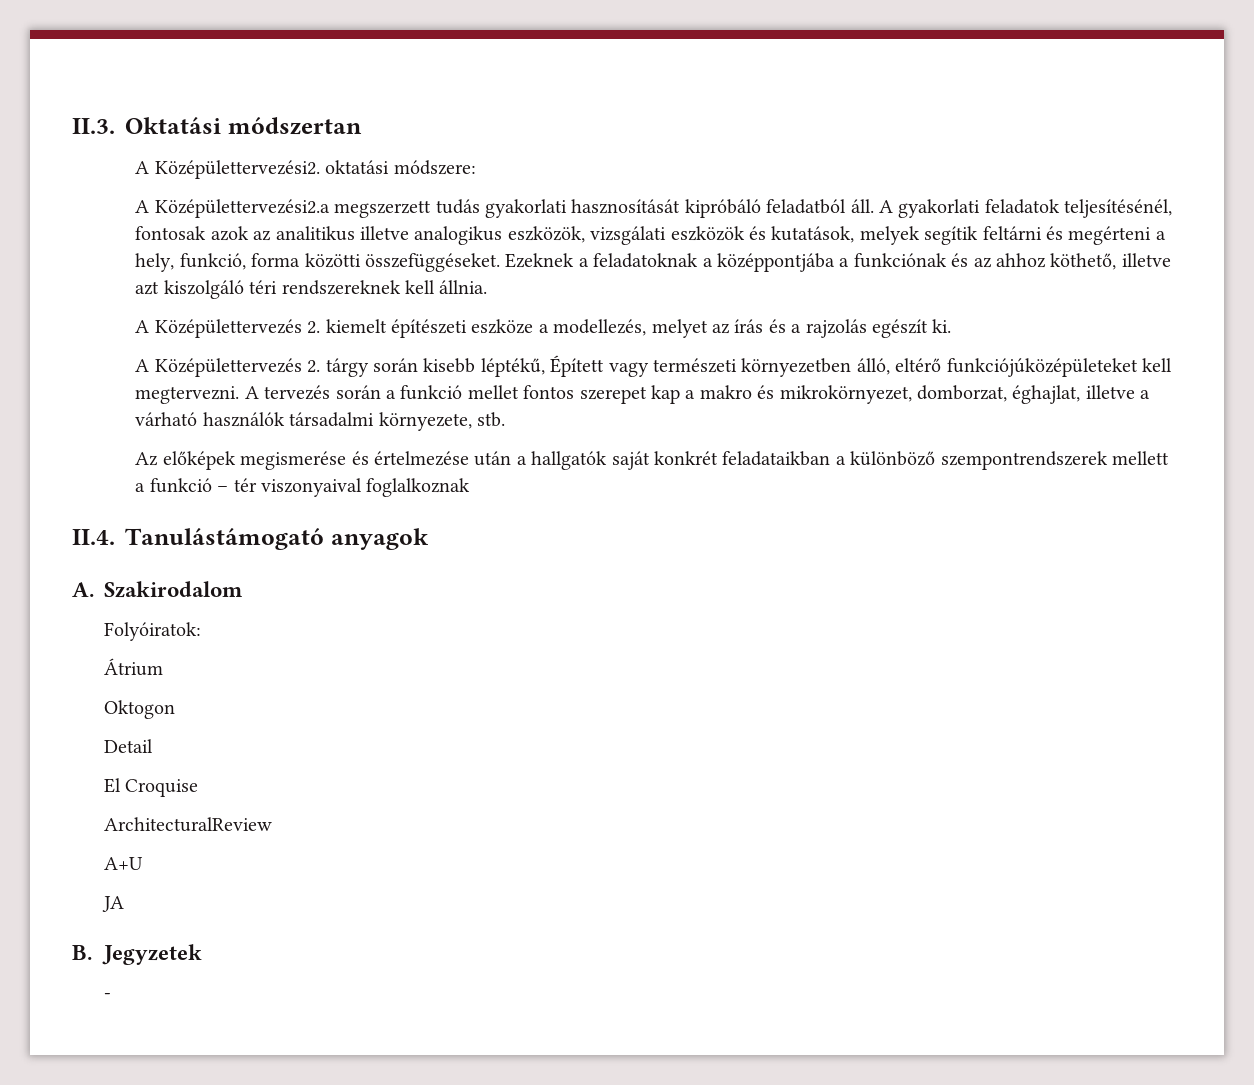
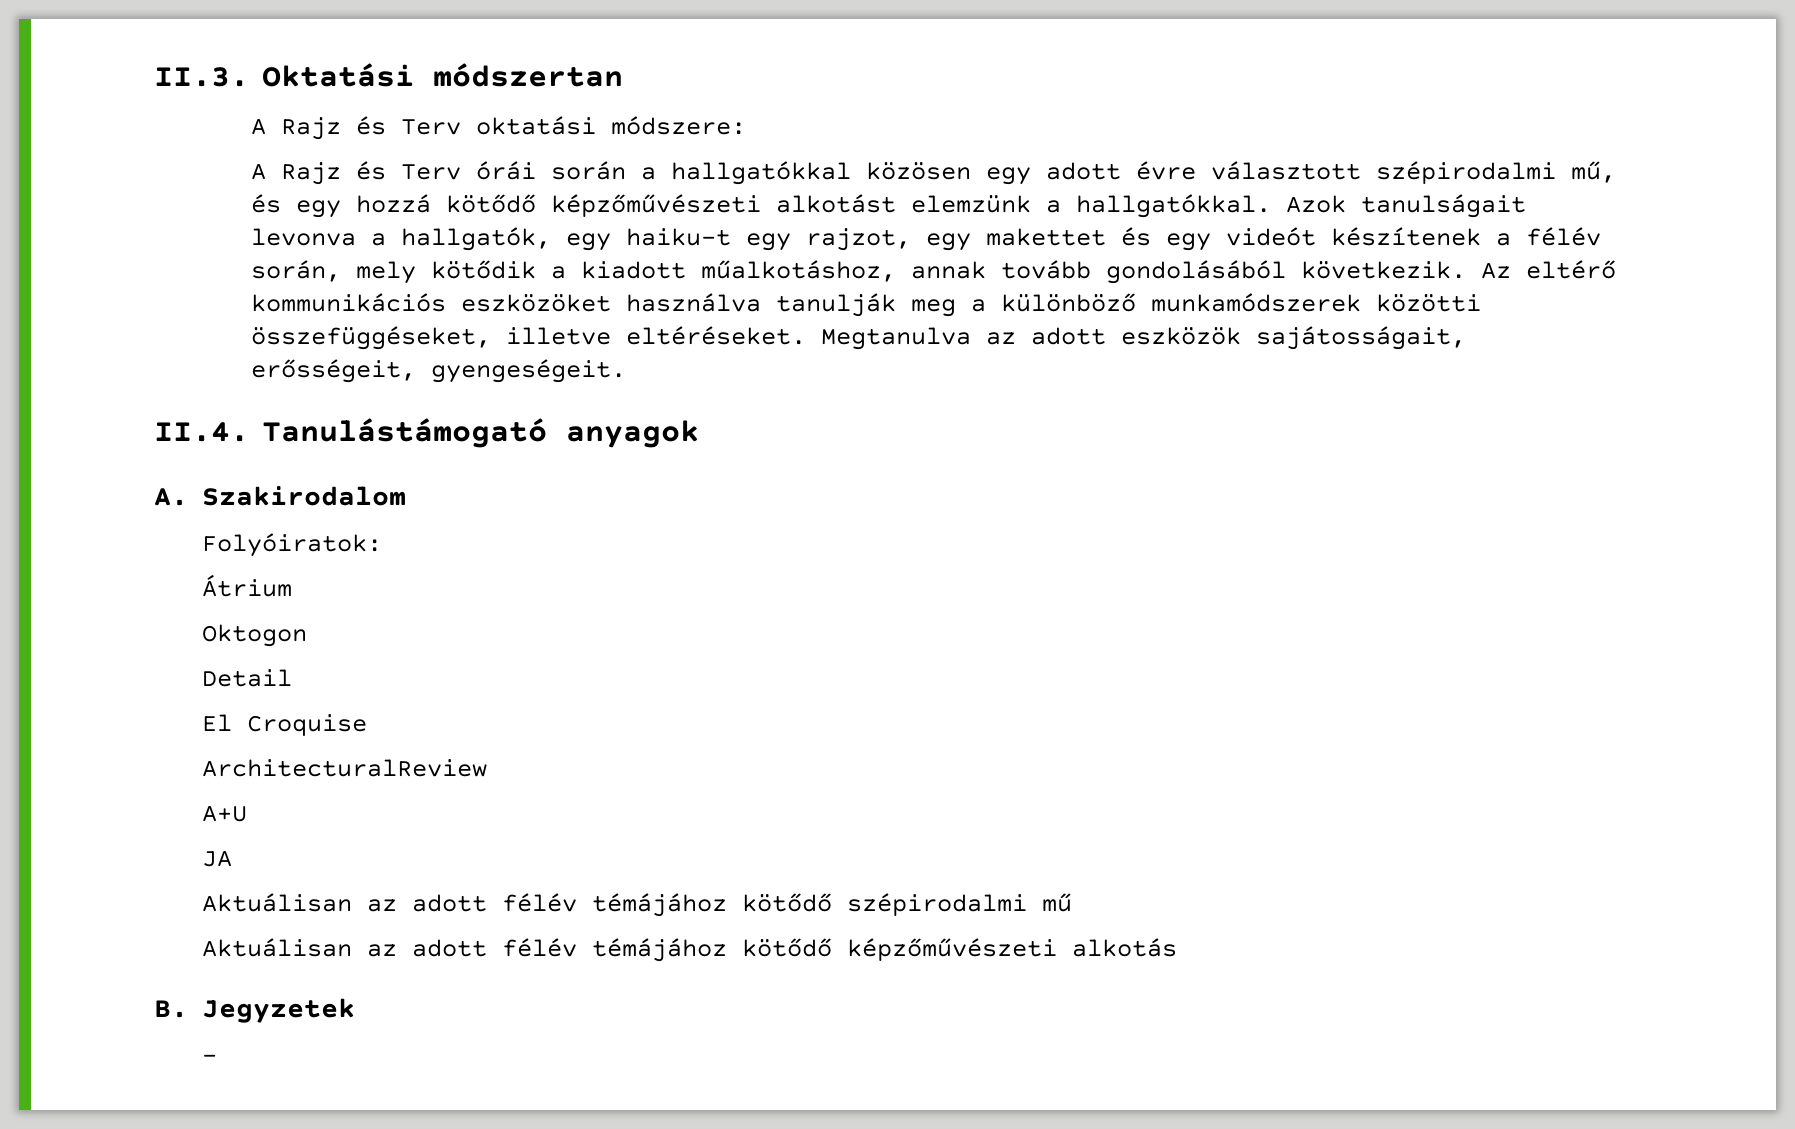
- A Középülettervezési2. oktatási módszere:
+ A Rajz és Terv oktatási módszere:
- A Középülettervezési2.a megszerzett tudás gyakorlati hasznosítását kipróbáló feladatból áll. A gyakorlati feladatok teljesítésénél, fontosak azok az analitikus illetve analogikus eszközök, vizsgálati eszközök és kutatások, melyek segítik feltárni és megérteni a hely, funkció, forma közötti összefüggéseket. Ezeknek a feladatoknak a középpontjába a funkciónak és az ahhoz köthető, illetve azt kiszolgáló téri rendszereknek kell állnia.
- A Középülettervezés 2. kiemelt építészeti eszköze a modellezés, melyet az írás és a rajzolás egészít ki.
- A Középülettervezés 2. tárgy során kisebb léptékű, Épített vagy természeti környezetben álló, eltérő funkciójúközépületeket kell megtervezni. A tervezés során a funkció mellet fontos szerepet kap a makro és mikrokörnyezet, domborzat, éghajlat, illetve a várható használók társadalmi környezete, stb.
- Az előképek megismerése és értelmezése után a hallgatók saját konkrét feladataikban a különböző szempontrendszerek mellett a funkció – tér viszonyaival foglalkoznak
+ A Rajz és Terv órái során a hallgatókkal közösen egy adott évre választott szépirodalmi mű, és egy hozzá kötődő képzőművészeti alkotást elemzünk a hallgatókkal. Azok tanulságait levonva a hallgatók, egy haiku-t egy rajzot, egy makettet és egy videót készítenek a félév során, mely kötődik a kiadott műalkotáshoz, annak tovább gondolásából következik. Az eltérő kommunikációs eszközöket használva tanulják meg a különböző munkamódszerek közötti összefüggéseket, illetve eltéréseket. Megtanulva az adott eszközök sajátosságait, erősségeit, gyengeségeit.
+ Aktuálisan az adott félév témájához kötődő szépirodalmi mű
+ Aktuálisan az adott félév témájához kötődő képzőművészeti alkotás

